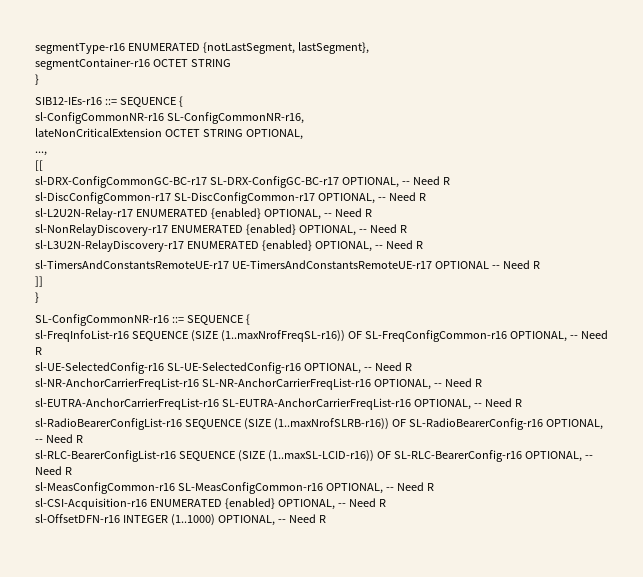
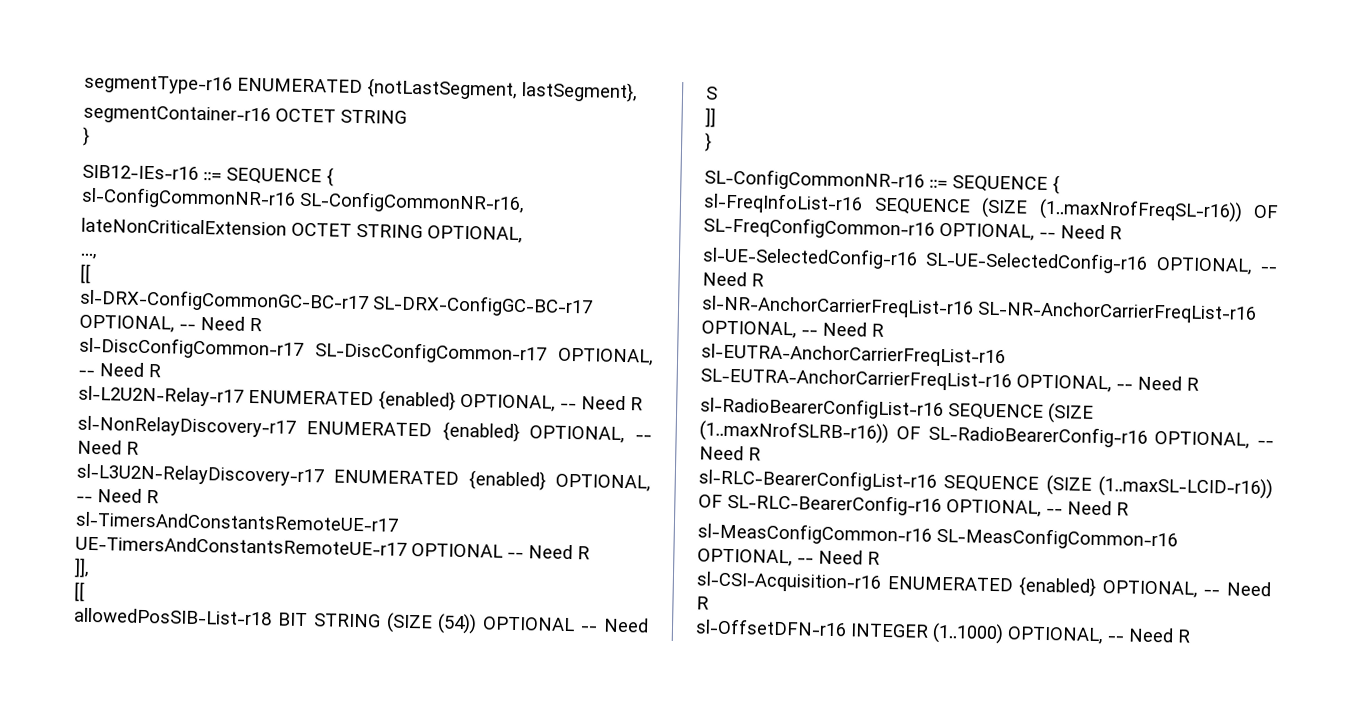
+ ]],
+ [[
+ allowedPosSIB-List-r18 BIT STRING (SIZE (54)) OPTIONAL -- Need S

